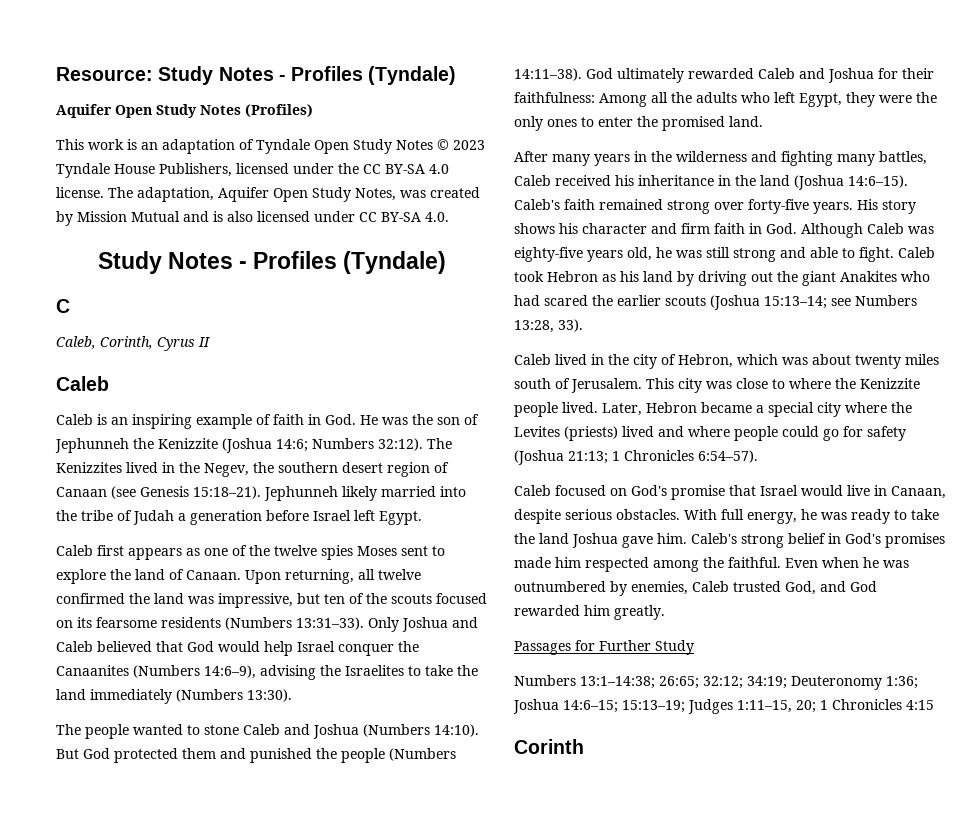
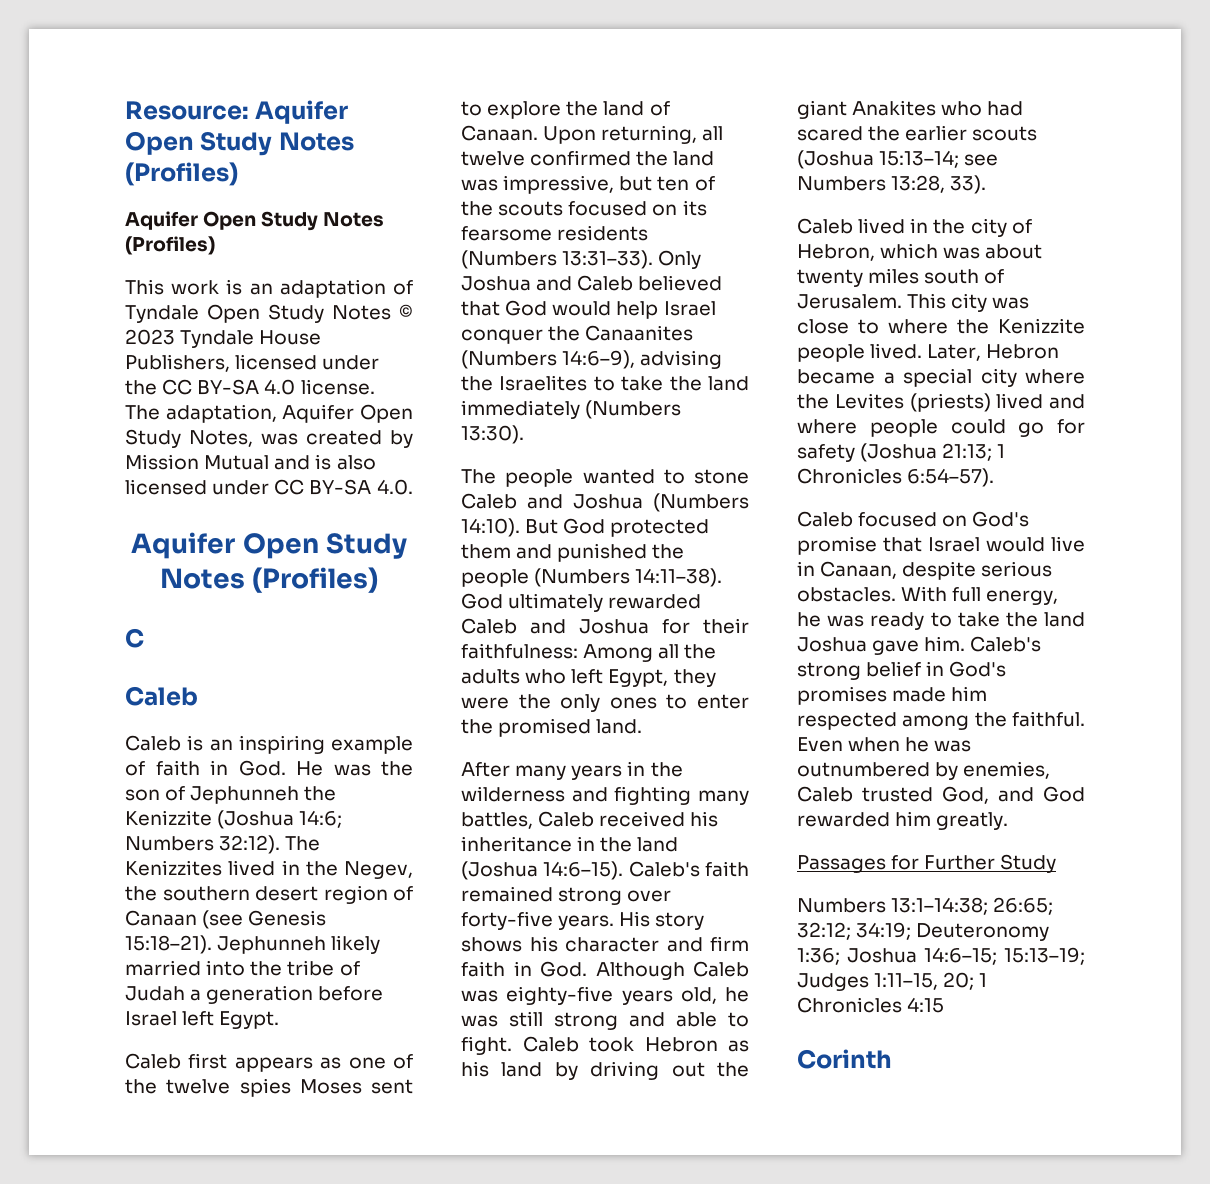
- Resource: Study Notes - Profiles (Tyndale)
+ Resource: Aquifer Open Study Notes (Profiles)
  The adaptation, Aquifer Open Study Notes, was created by Mission Mutual and is also licensed under CC BY-SA 4.0.
- Study Notes - Profiles (Tyndale)
+ Aquifer Open Study Notes (Profiles)
  C
- Caleb, Corinth, Cyrus II

